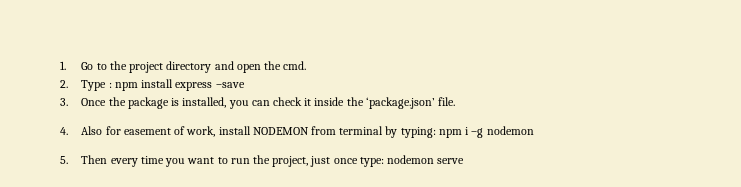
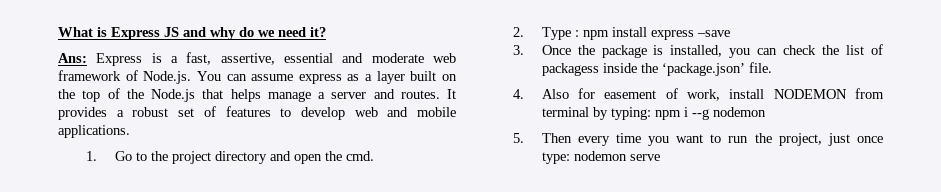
+ What is Express JS and why do we need it?
+ Ans: Express is a fast, assertive, essential and moderate web framework of Node.js. You can assume express as a layer built on the top of the Node.js that helps manage a server and routes. It provides a robust set of features to develop web and mobile applications.
- 3. Once the package is installed, you can check it inside the ‘package.json’ file.
+ 3. Once the package is installed, you can check the list of packagess inside the ‘package.json’ file.
- 4. Also for easement of work, install NODEMON from terminal by typing: npm i –g nodemon
+ 4. Also for easement of work, install NODEMON from terminal by typing: npm i --g nodemon

